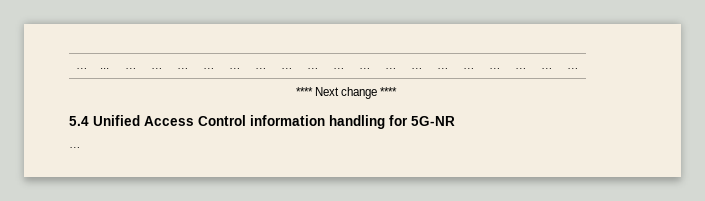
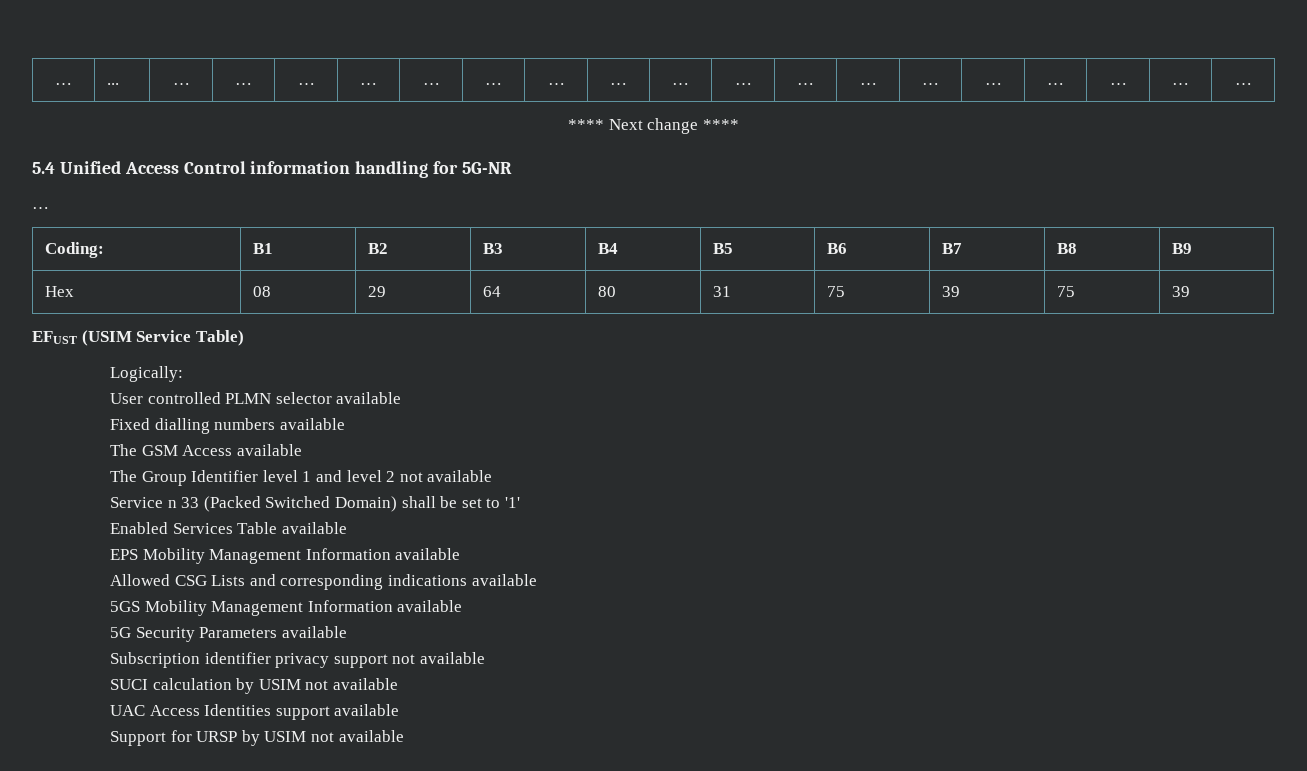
+ Coding: | B1 | B2 | B3 | B4 | B5 | B6 | B7 | B8 | B9
+ Hex | 08 | 29 | 64 | 80 | 31 | 75 | 39 | 75 | 39
+ EFUST (USIM Service Table)
+ Logically:
+ User controlled PLMN selector available
+ Fixed dialling numbers available
+ The GSM Access available
+ The Group Identifier level 1 and level 2 not available
+ Service n 33 (Packed Switched Domain) shall be set to '1'
+ Enabled Services Table available
+ EPS Mobility Management Information available
+ Allowed CSG Lists and corresponding indications available
+ 5GS Mobility Management Information available
+ 5G Security Parameters available
+ Subscription identifier privacy support not available
+ SUCI calculation by USIM not available
+ UAC Access Identities support available
+ Support for URSP by USIM not available

